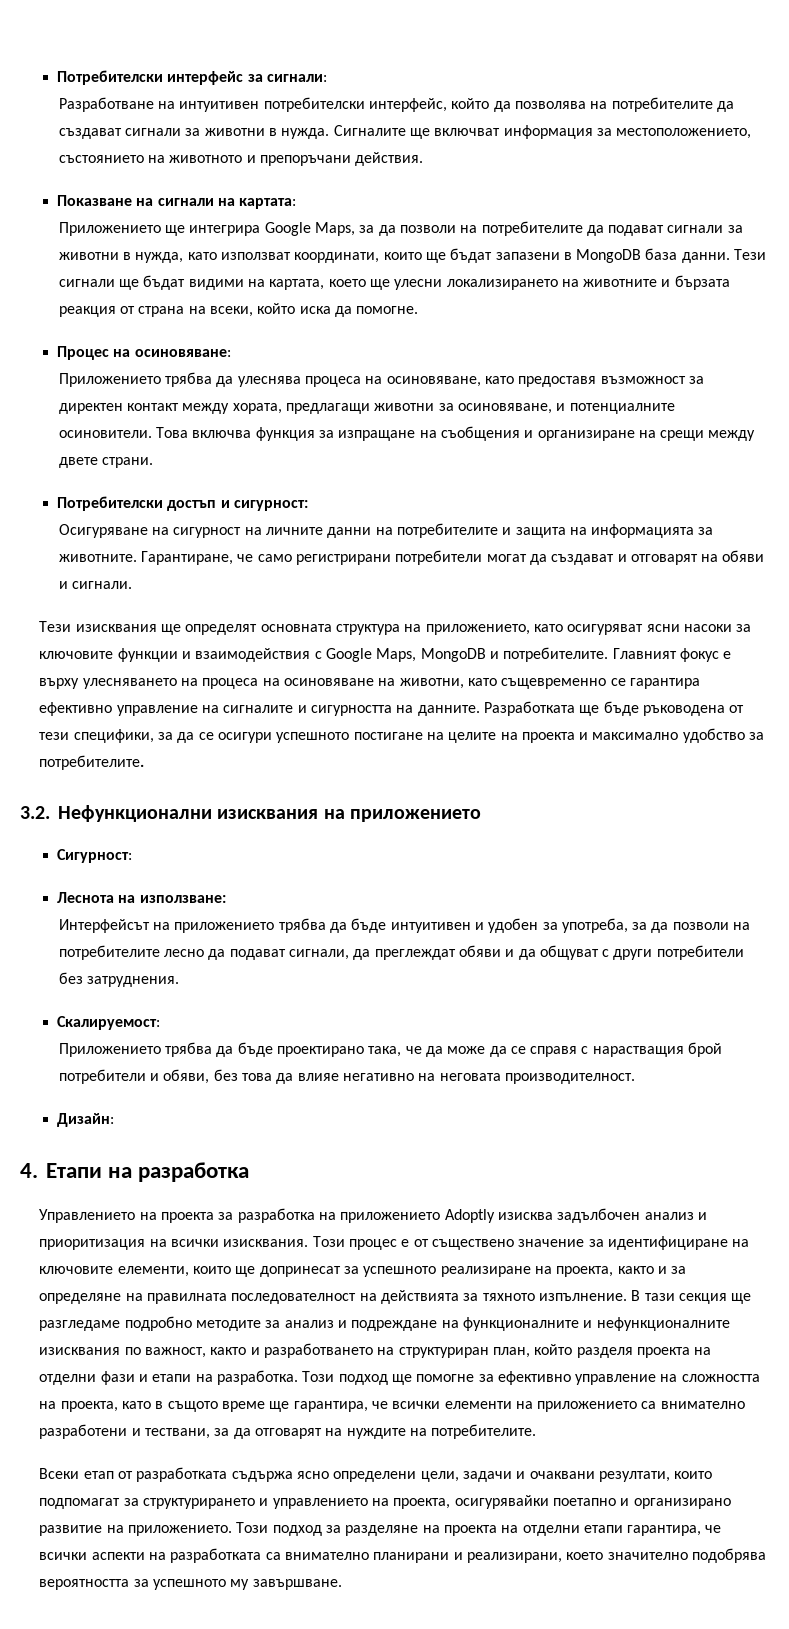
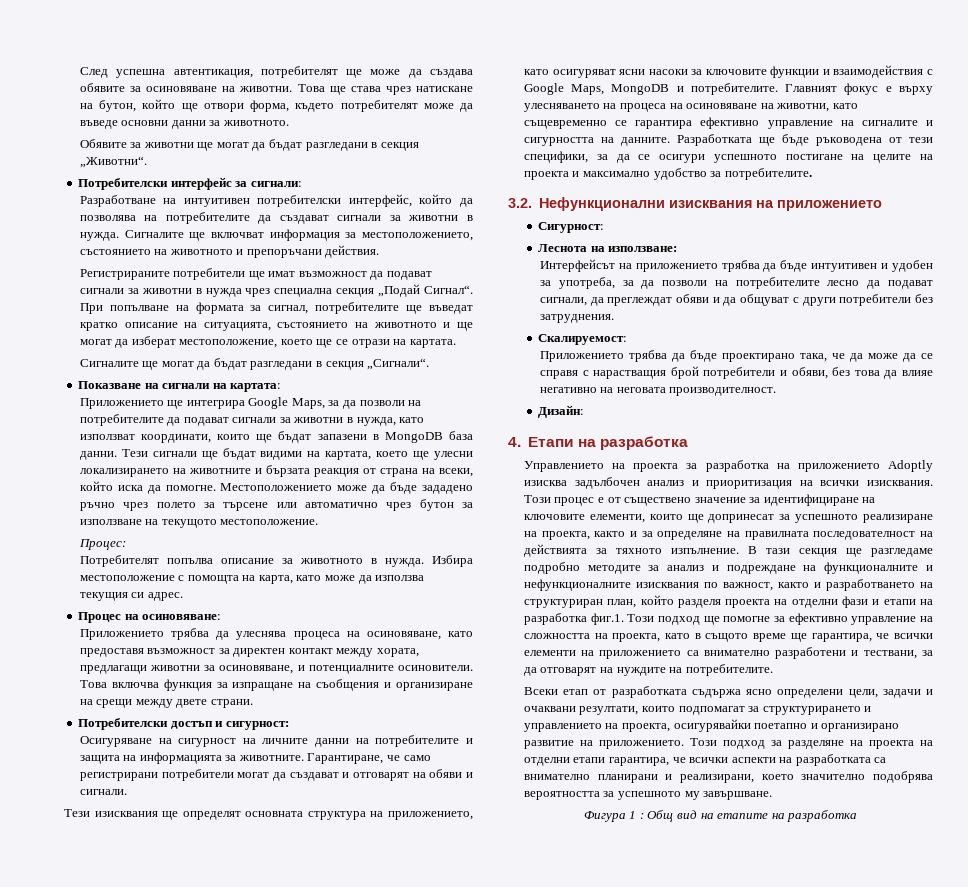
+ След успешна автентикация, потребителят ще може да създава обявите за осиновяване на животни. Това ще става чрез натискане на бутон, който ще отвори форма, където потребителят може да въведе основни данни за животното.
+ Обявите за животни ще могат да бъдат разгледани в секция „Животни“.
+ Регистрираните потребители ще имат възможност да подават сигнали за животни в нужда чрез специална секция „Подай Сигнал“. При попълване на формата за сигнал, потребителите ще въведат кратко описание на ситуацията, състоянието на животното и ще могат да изберат местоположение, което ще се отрази на картата.
+ Сигналите ще могат да бъдат разгледани в секция „Сигнали“.
+ Местоположението може да бъде зададено ръчно чрез полето за търсене или автоматично чрез бутон за използване на текущото местоположение.
+ Процес:
+ Потребителят попълва описание за животното в нужда. Избира местоположение с помощта на карта, като може да използва текущия си адрес.
- В тази секция ще разгледаме подробно методите за анализ и подреждане на функционалните и нефункционалните изисквания по важност, както и разработването на структуриран план, който разделя проекта на отделни фази и етапи на разработкa. Този подход ще помогне за ефективно управление на сложността на проекта, като в същото време ще гарантира, че всички елементи на приложението са внимателно разработени и тествани, за да отговарят на нуждите на потребителите.
+ В тази секция ще разгледаме подробно методите за анализ и подреждане на функционалните и нефункционалните изисквания по важност, както и разработването на структуриран план, който разделя проекта на отделни фази и етапи на разработкa фиг.1. Този подход ще помогне за ефективно управление на сложността на проекта, като в същото време ще гарантира, че всички елементи на приложението са внимателно разработени и тествани, за да отговарят на нуждите на потребителите.
+ Фигура 1 : Общ вид на етапите на разработка

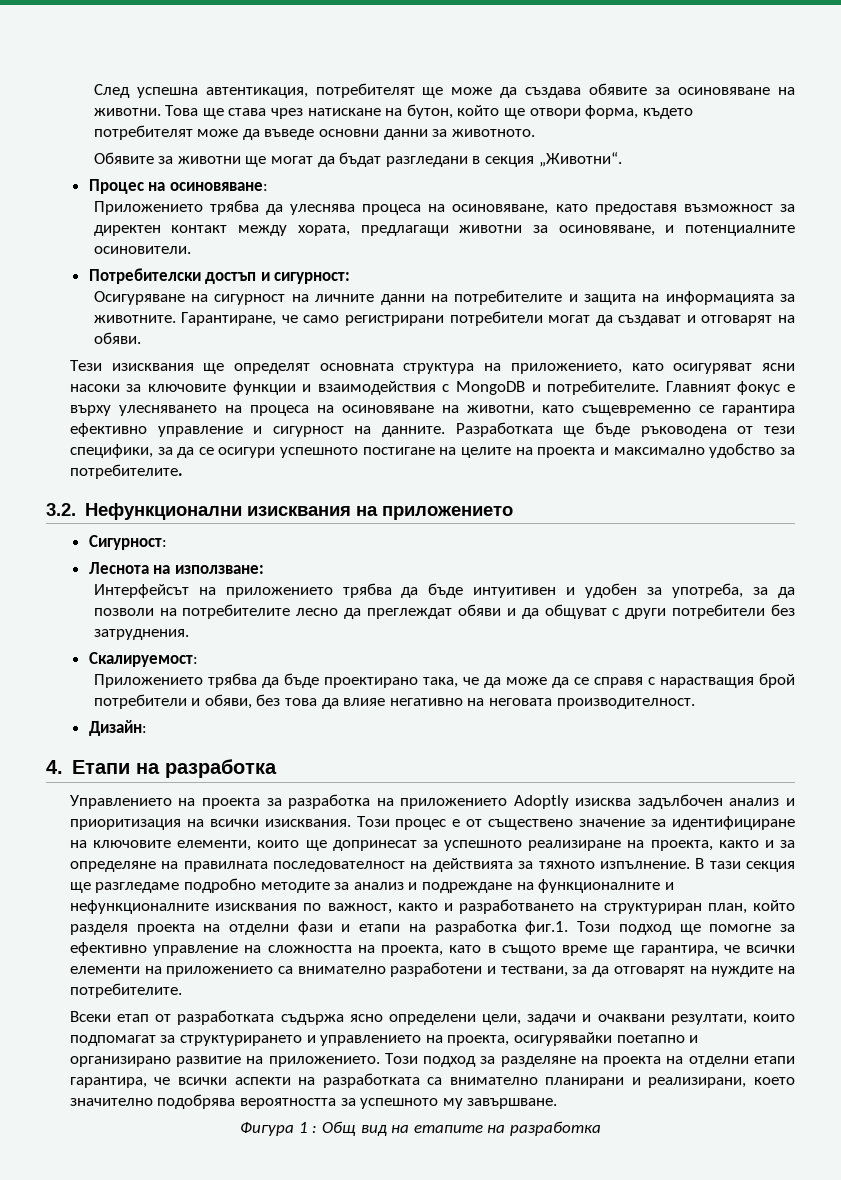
- Потребителски интерфейс за сигнали:
- Разработване на интуитивен потребителски интерфейс, който да позволява на потребителите да създават сигнали за животни в нужда. Сигналите ще включват информация за местоположението, състоянието на животното и препоръчани действия.
- Регистрираните потребители ще имат възможност да подават сигнали за животни в нужда чрез специална секция „Подай Сигнал“. При попълване на формата за сигнал, потребителите ще въведат кратко описание на ситуацията, състоянието на животното и ще могат да изберат местоположение, което ще се отрази на картата.
- Сигналите ще могат да бъдат разгледани в секция „Сигнали“.
- Показване на сигнали на картата:
- Приложението ще интегрира Google Maps, за да позволи на потребителите да подават сигнали за животни в нужда, като използват координати, които ще бъдат запазени в MongoDB база данни. Тези сигнали ще бъдат видими на картата, което ще улесни локализирането на животните и бързата реакция от страна на всеки, който иска да помогне. Местоположението може да бъде зададено ръчно чрез полето за търсене или автоматично чрез бутон за използване на текущото местоположение.
- Процес:
- Потребителят попълва описание за животното в нужда. Избира местоположение с помощта на карта, като може да използва текущия си адрес.
- Това включва функция за изпращане на съобщения и организиране на срещи между двете страни.
- Гарантиране, че само регистрирани потребители могат да създават и отговарят на обяви и сигнали.
+ Гарантиране, че само регистрирани потребители могат да създават и отговарят на обяви.
- Тези изисквания ще определят основната структура на приложението, като осигуряват ясни насоки за ключовите функции и взаимодействия с Google Maps, MongoDB и потребителите.
+ Тези изисквания ще определят основната структура на приложението, като осигуряват ясни насоки за ключовите функции и взаимодействия с MongoDB и потребителите.
- Главният фокус е върху улесняването на процеса на осиновяване на животни, като същевременно се гарантира ефективно управление на сигналите и сигурността на данните.
+ Главният фокус е върху улесняването на процеса на осиновяване на животни, като същевременно се гарантира ефективно управление и сигурност на данните.
- Интерфейсът на приложението трябва да бъде интуитивен и удобен за употреба, за да позволи на потребителите лесно да подават сигнали, да преглеждат обяви и да общуват с други потребители без затруднения.
+ Интерфейсът на приложението трябва да бъде интуитивен и удобен за употреба, за да позволи на потребителите лесно да преглеждат обяви и да общуват с други потребители без затруднения.

